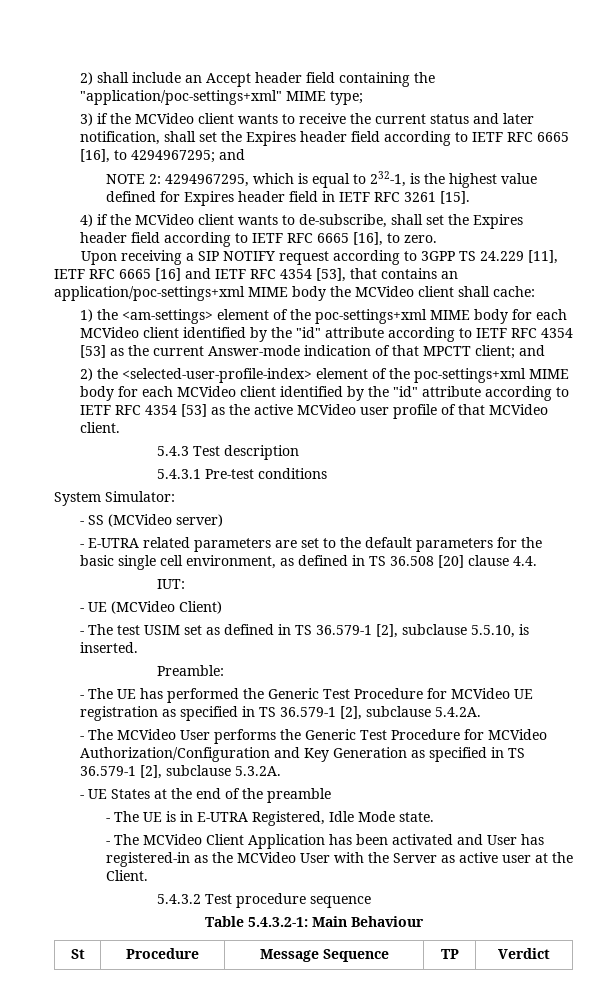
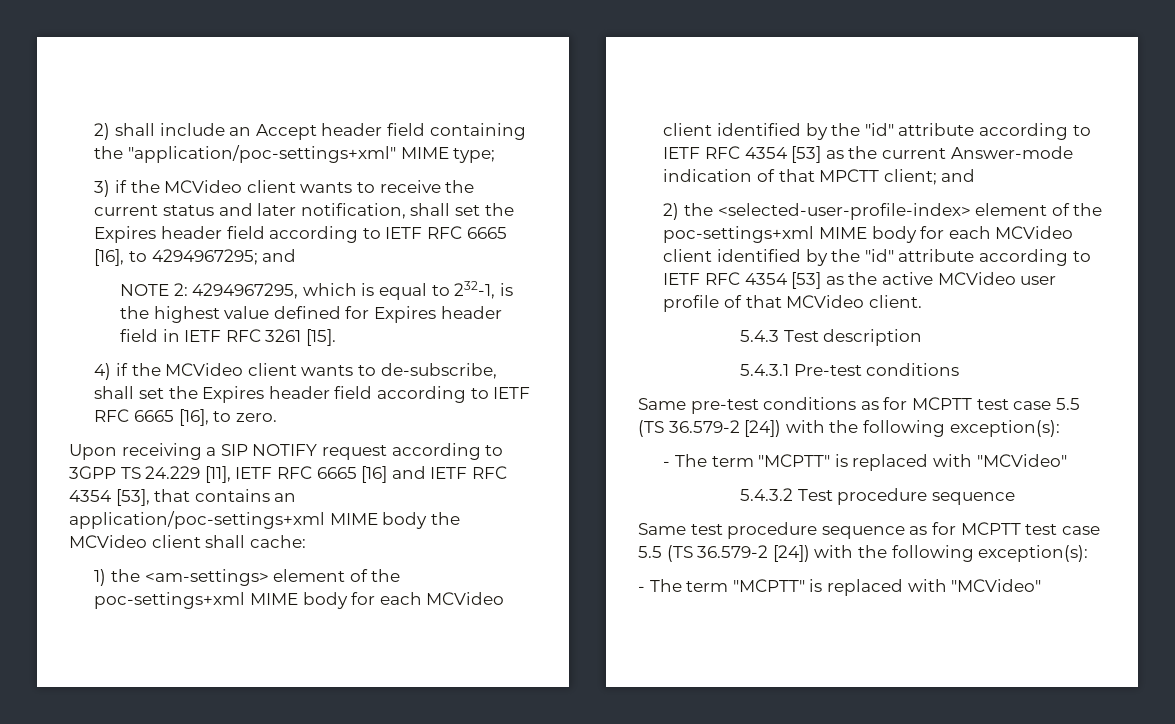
- System Simulator:
- - SS (MCVideo server)
- - E-UTRA related parameters are set to the default parameters for the basic single cell environment, as defined in TS 36.508 [20] clause 4.4.
- IUT:
- - UE (MCVideo Client)
- - The test USIM set as defined in TS 36.579-1 [2], subclause 5.5.10, is inserted.
- Preamble:
- - The UE has performed the Generic Test Procedure for MCVideo UE registration as specified in TS 36.579-1 [2], subclause 5.4.2A.
- - The MCVideo User performs the Generic Test Procedure for MCVideo Authorization/Configuration and Key Generation as specified in TS 36.579-1 [2], subclause 5.3.2A.
- - UE States at the end of the preamble
- - The UE is in E-UTRA Registered, Idle Mode state.
- - The MCVideo Client Application has been activated and User has registered-in as the MCVideo User with the Server as active user at the Client.
+ Same pre-test conditions as for MCPTT test case 5.5 (TS 36.579-2 [24]) with the following exception(s):
+ - The term "MCPTT" is replaced with "MCVideo"
  5.4.3.2 Test procedure sequence
- Table 5.4.3.2-1: Main Behaviour
- St | Procedure | Message Sequence | TP | Verdict
+ Same test procedure sequence as for MCPTT test case 5.5 (TS 36.579-2 [24]) with the following exception(s):
+ - The term "MCPTT" is replaced with "MCVideo"

